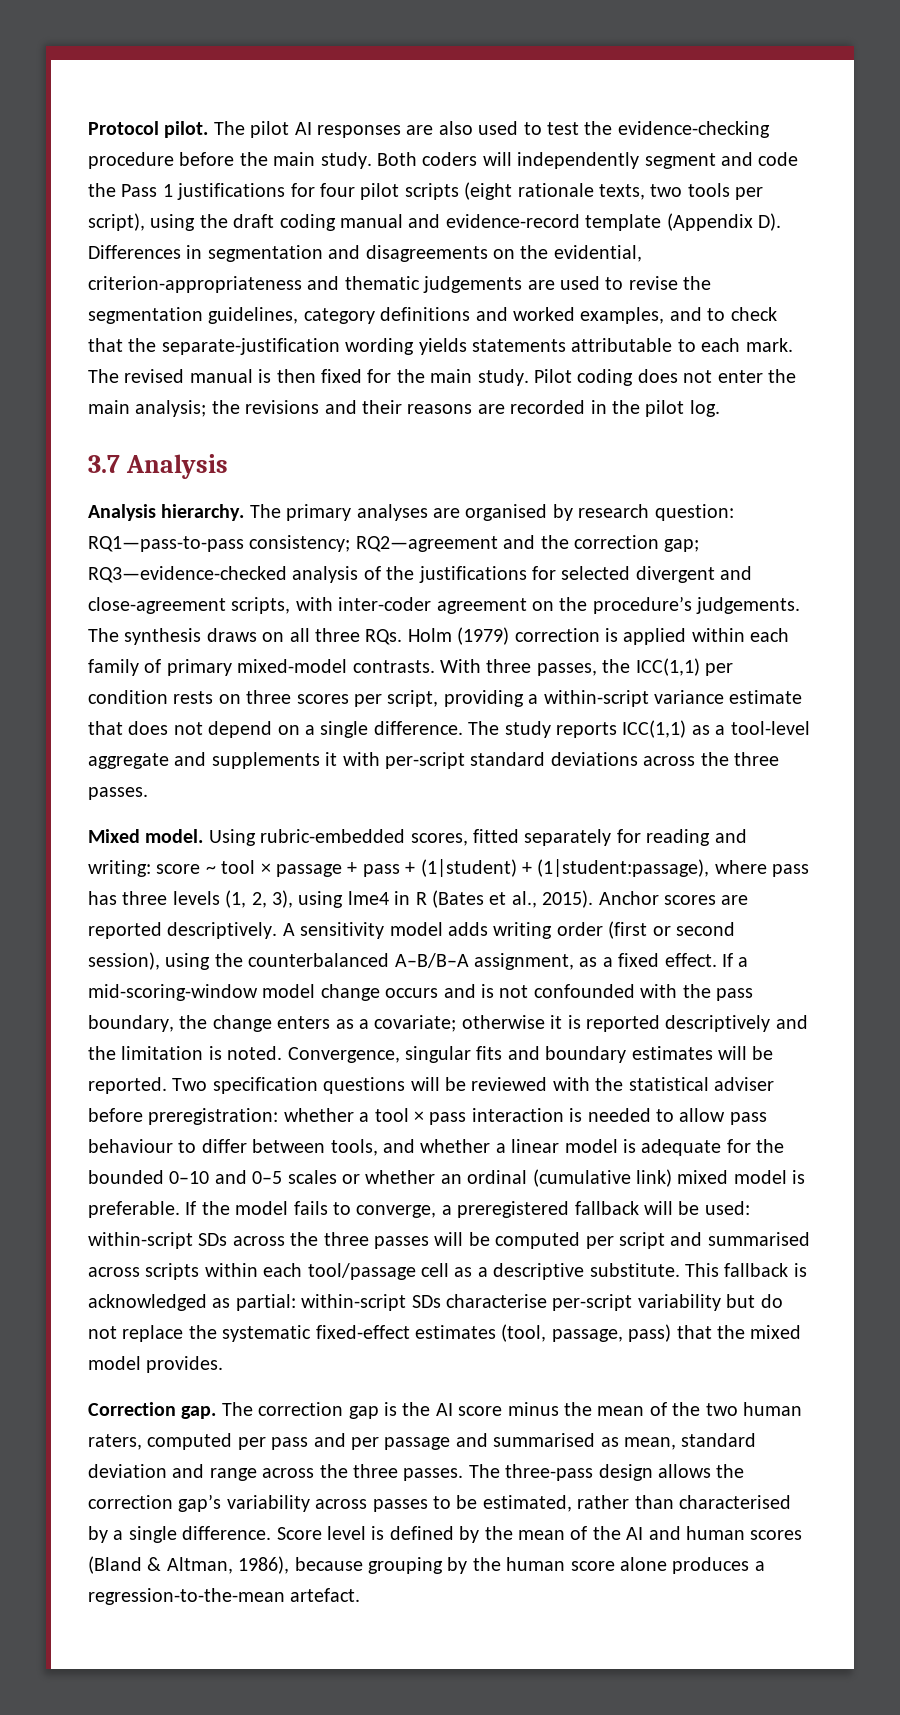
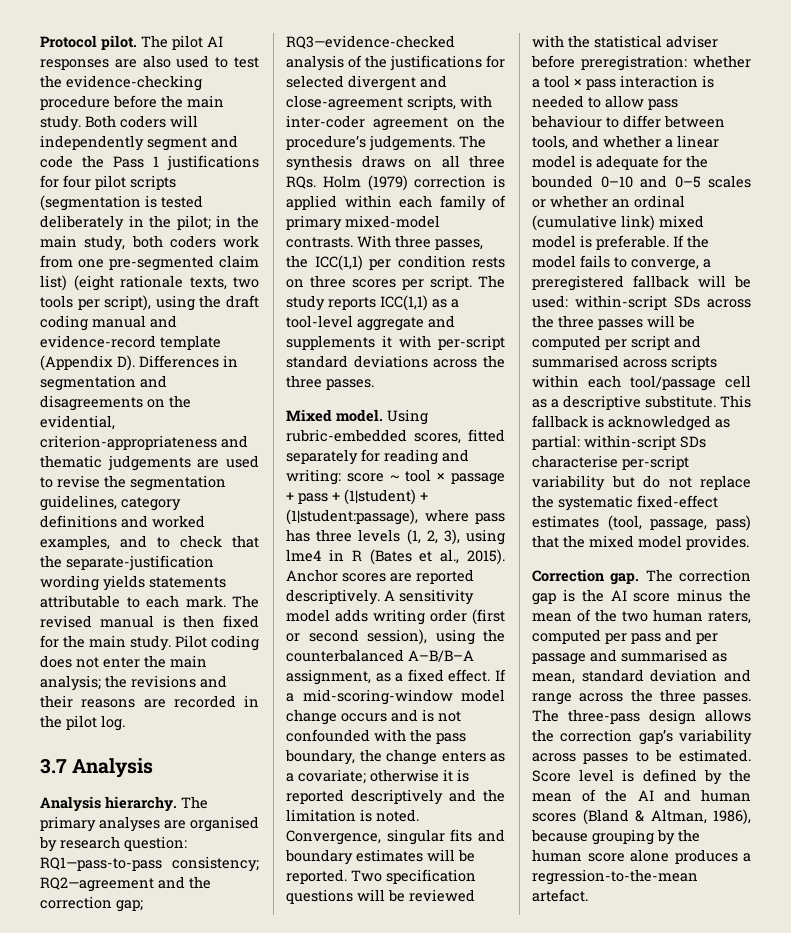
- Both coders will independently segment and code the Pass 1 justifications for four pilot scripts (eight rationale texts, two tools per script), using the draft coding manual and evidence-record template (Appendix D). Differences in segmentation and disagreements on the evidential, criterion-appropriateness and thematic judgements are used to revise the segmentation guidelines, category definitions and worked examples, and to check that the separate-justification wording yields statements attributable to each mark.
+ Both coders will independently segment and code the Pass 1 justifications for four pilot scripts (segmentation is tested deliberately in the pilot; in the main study, both coders work from one pre-segmented claim list) (eight rationale texts, two tools per script), using the draft coding manual and evidence-record template (Appendix D). Differences in segmentation and disagreements on the evidential, criterion-appropriateness and thematic judgements are used to revise the segmentation guidelines, category definitions and worked examples, and to check that the separate-justification wording yields statements attributable to each mark.
- With three passes, the ICC(1,1) per condition rests on three scores per script, providing a within-script variance estimate that does not depend on a single difference.
+ With three passes, the ICC(1,1) per condition rests on three scores per script.
- The three-pass design allows the correction gap’s variability across passes to be estimated, rather than characterised by a single difference.
+ The three-pass design allows the correction gap’s variability across passes to be estimated.

